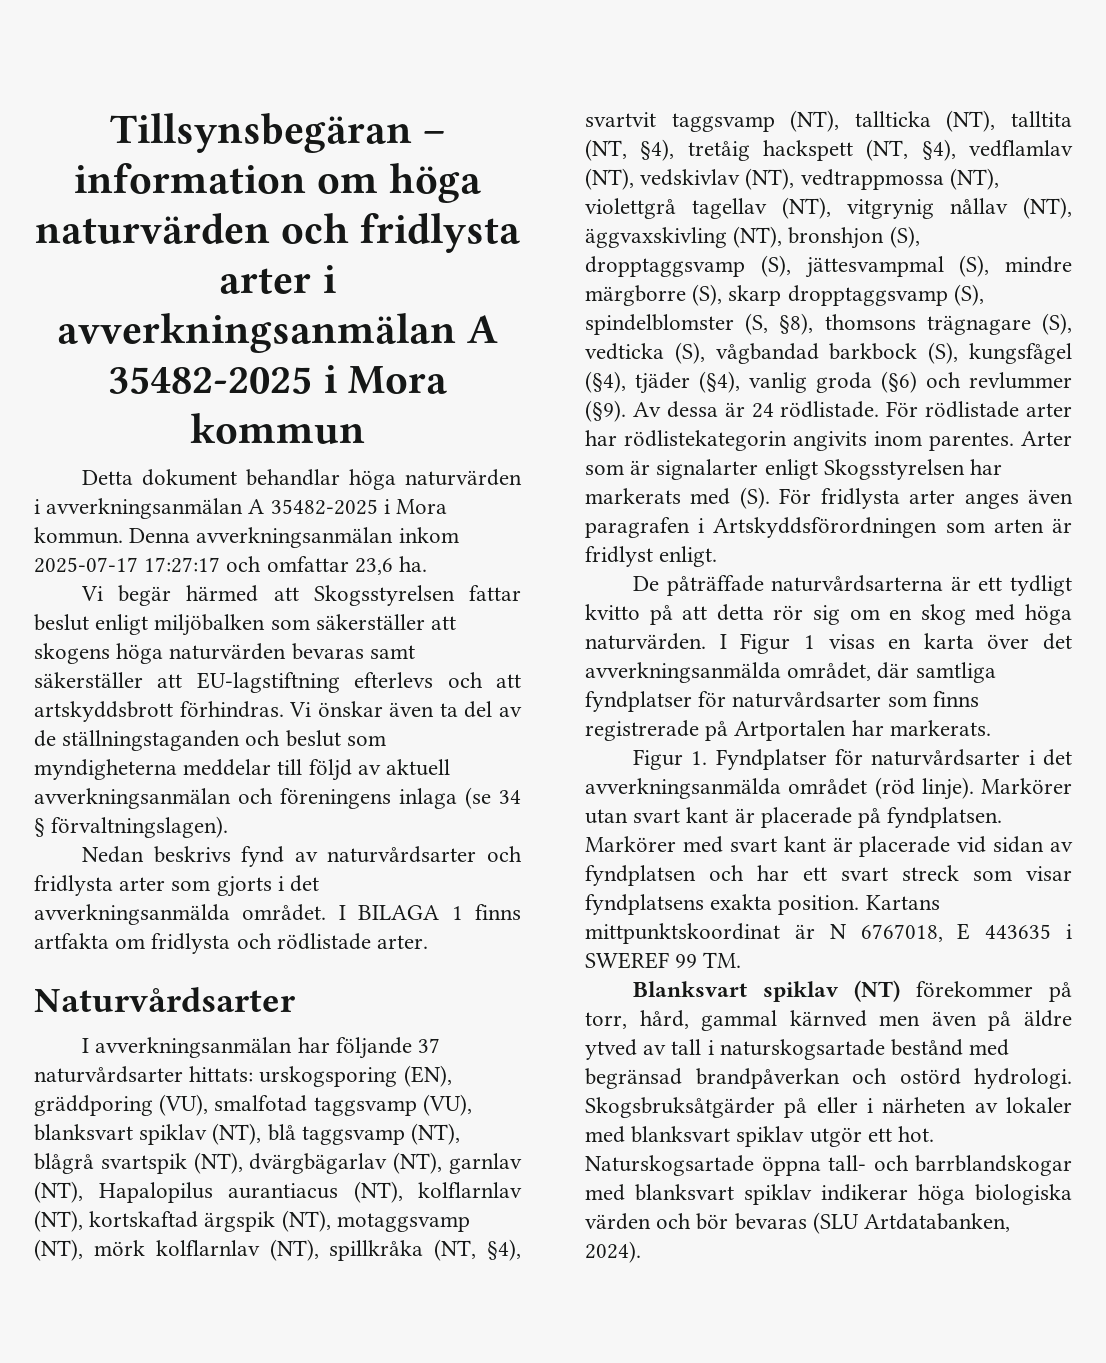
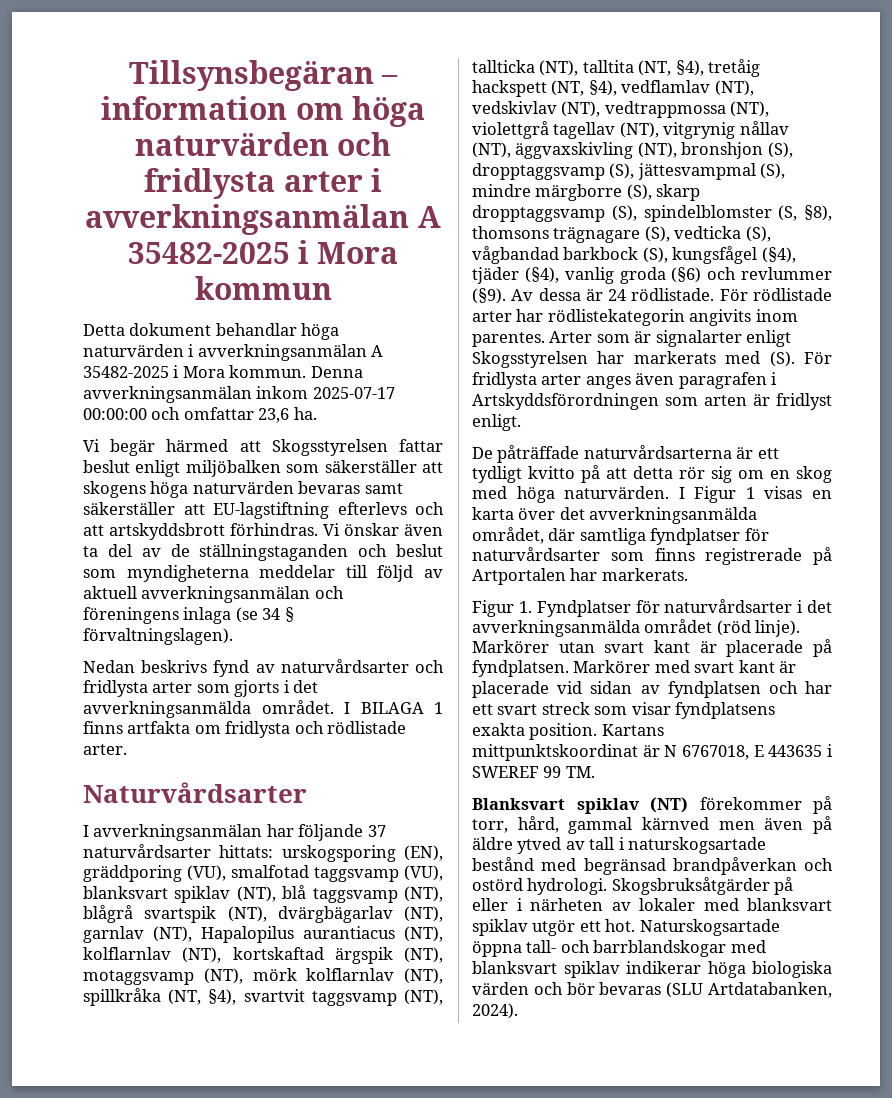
- Denna avverkningsanmälan inkom 2025-07-17 17:27:17 och omfattar 23,6 ha.
+ Denna avverkningsanmälan inkom 2025-07-17 00:00:00 och omfattar 23,6 ha.

